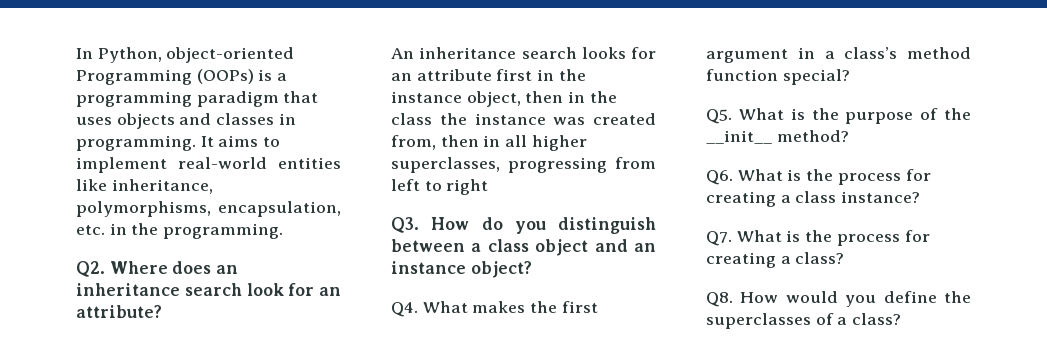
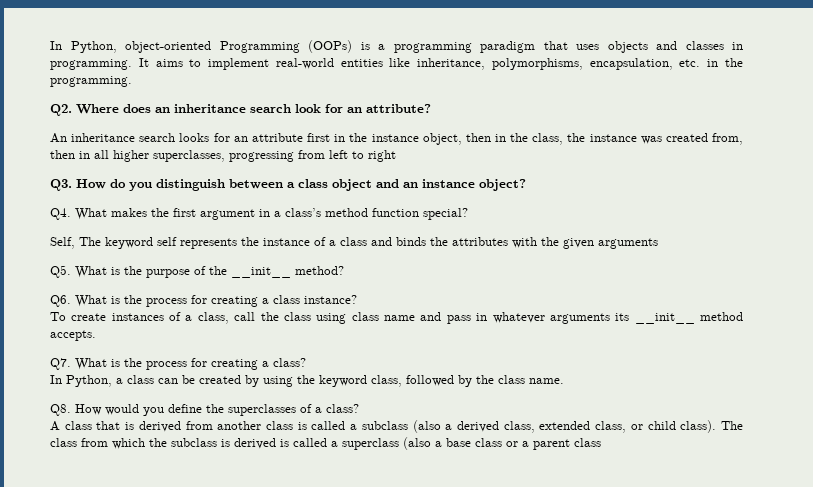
- An inheritance search looks for an attribute first in the instance object, then in the class the instance was created from, then in all higher superclasses, progressing from left to right
+ An inheritance search looks for an attribute first in the instance object, then in the class, the instance was created from, then in all higher superclasses, progressing from left to right
+ Self, The keyword self represents the instance of a class and binds the attributes with the given arguments
+ To create instances of a class, call the class using class name and pass in whatever arguments its __init__ method accepts.
+ In Python, a class can be created by using the keyword class, followed by the class name.
+ A class that is derived from another class is called a subclass (also a derived class, extended class, or child class). The class from which the subclass is derived is called a superclass (also a base class or a parent class

